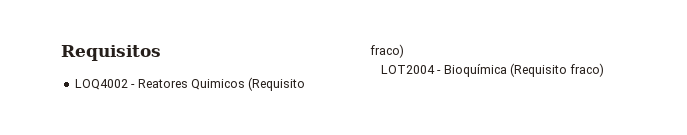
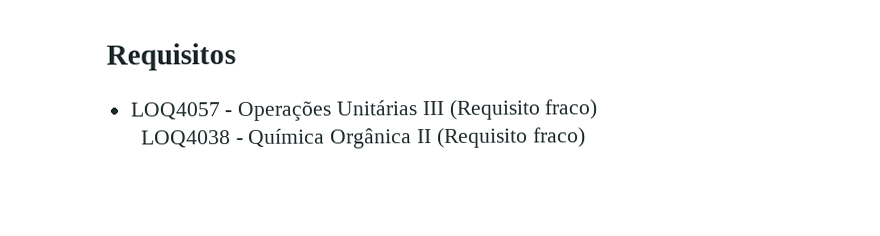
- LOQ4002 - Reatores Quimicos (Requisito fraco)
- LOT2004 - Bioquímica (Requisito fraco)
+ LOQ4057 - Operações Unitárias III (Requisito fraco)
+ LOQ4038 - Química Orgânica II (Requisito fraco)

